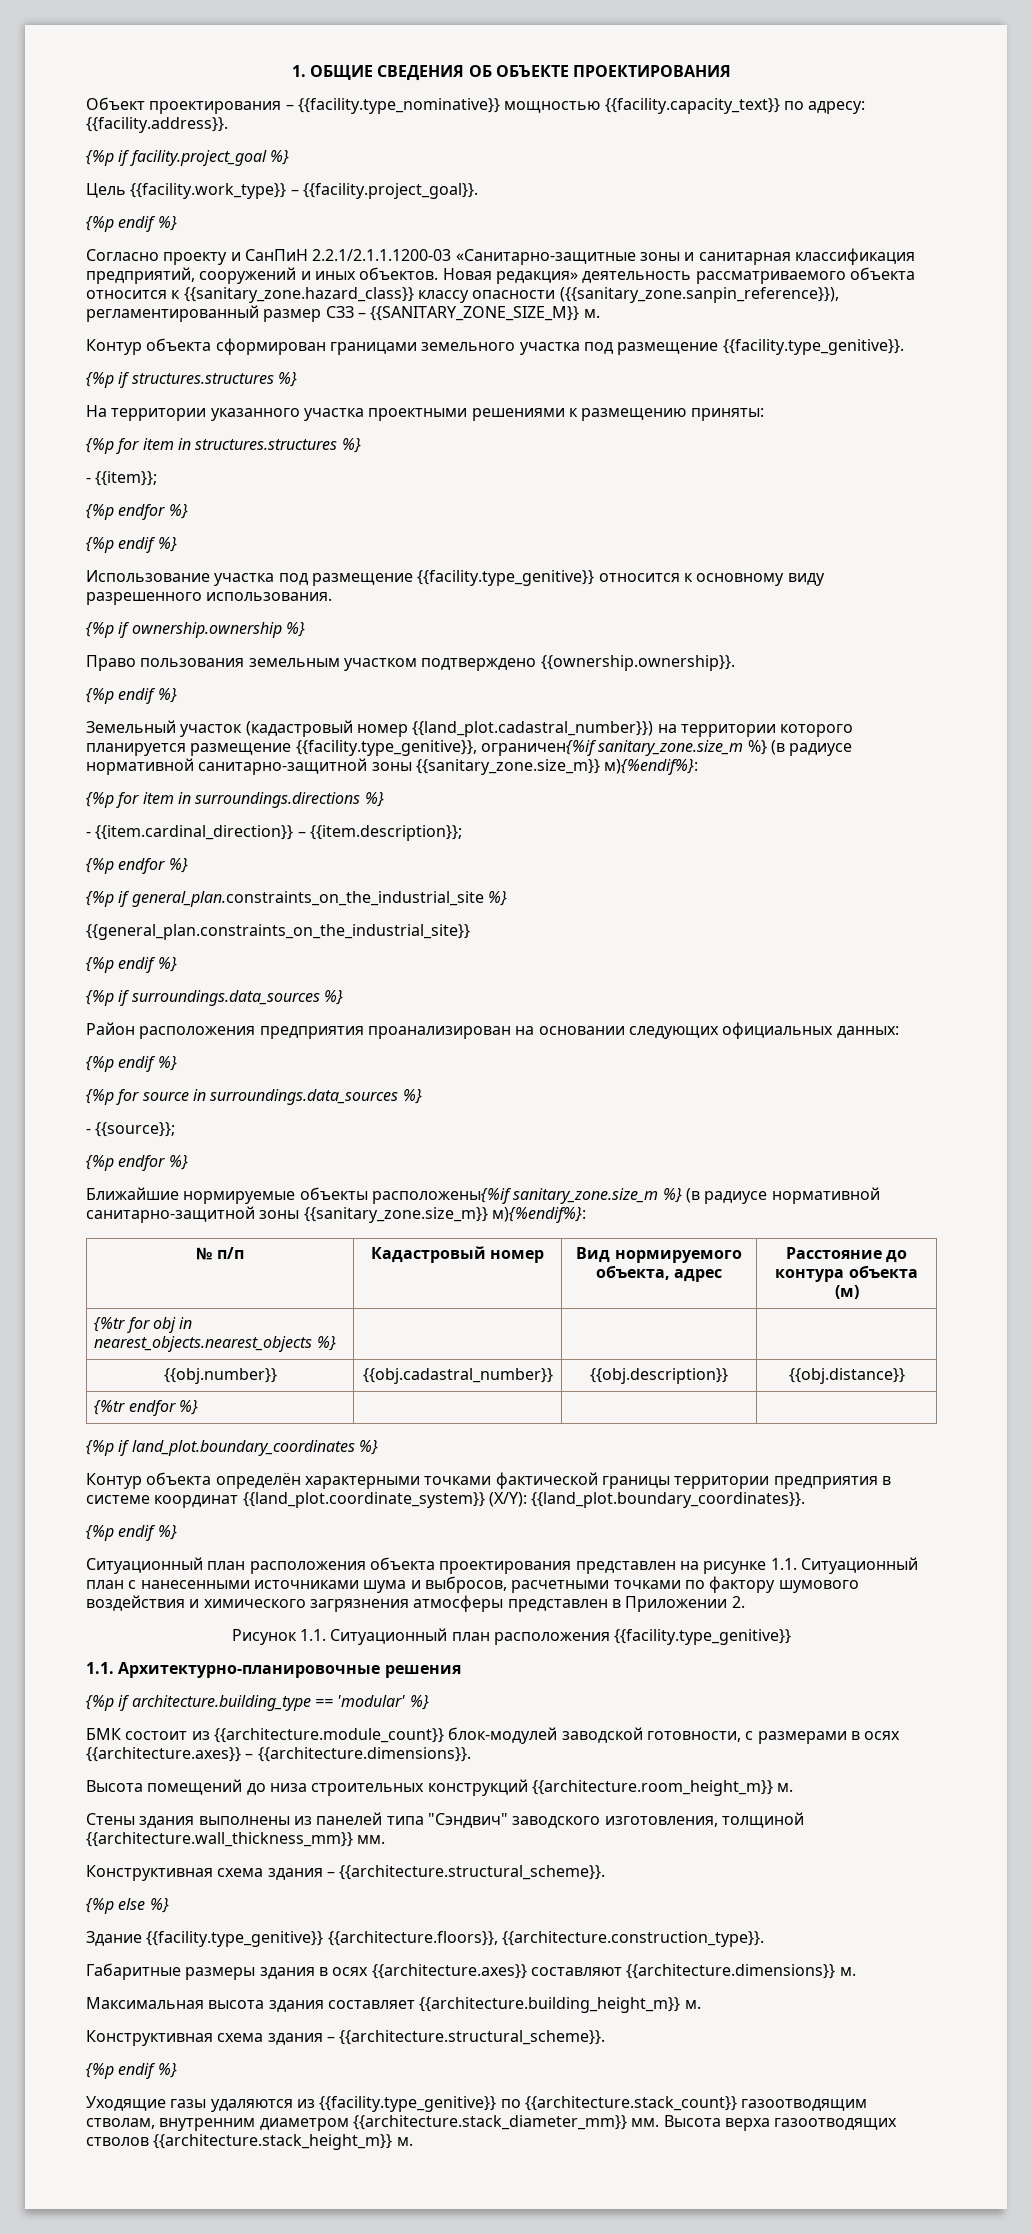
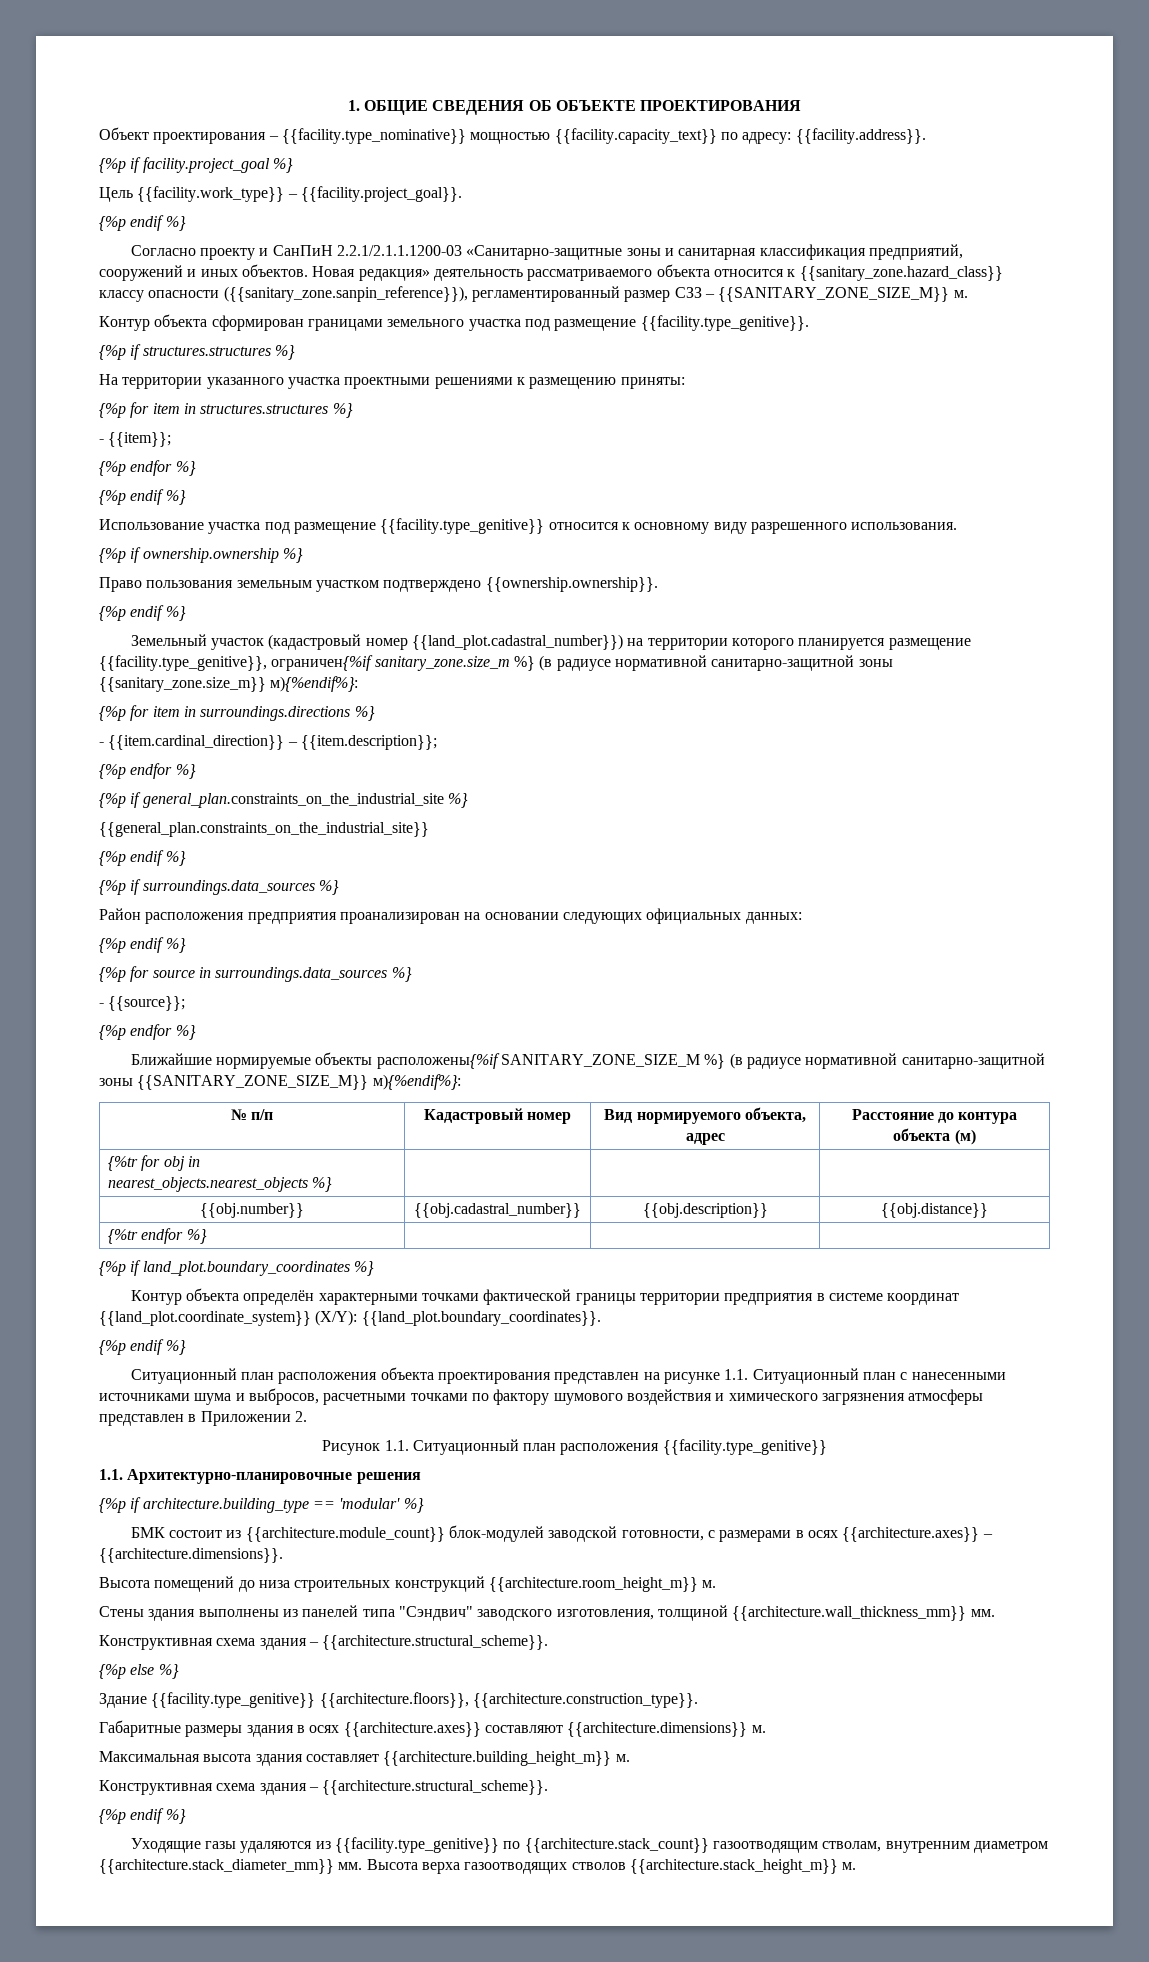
- Ближайшие нормируемые объекты расположены{%if sanitary_zone.size_m %} (в радиусе нормативной санитарно-защитной зоны {{sanitary_zone.size_m}} м){%endif%}:
+ Ближайшие нормируемые объекты расположены{%if SANITARY_ZONE_SIZE_M %} (в радиусе нормативной санитарно-защитной зоны {{SANITARY_ZONE_SIZE_M}} м){%endif%}:

